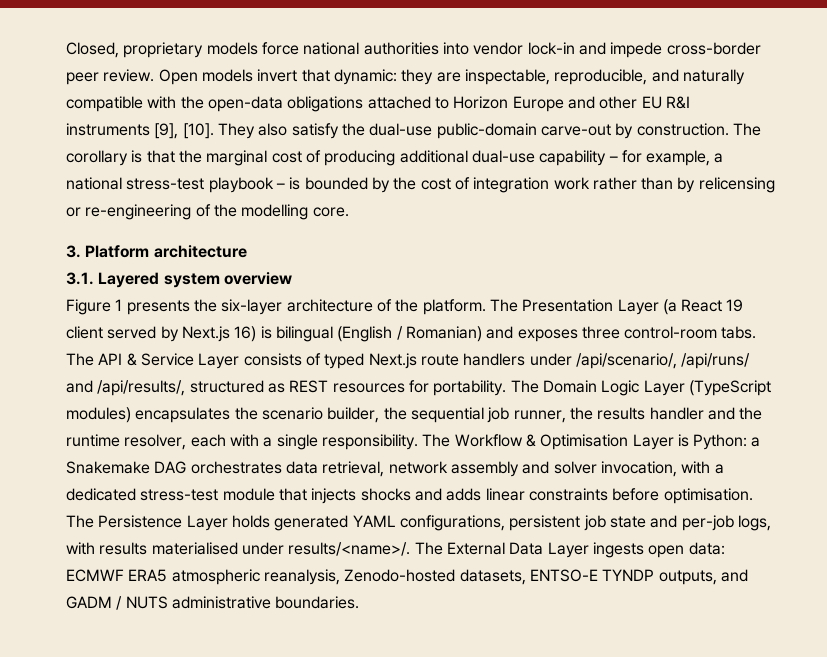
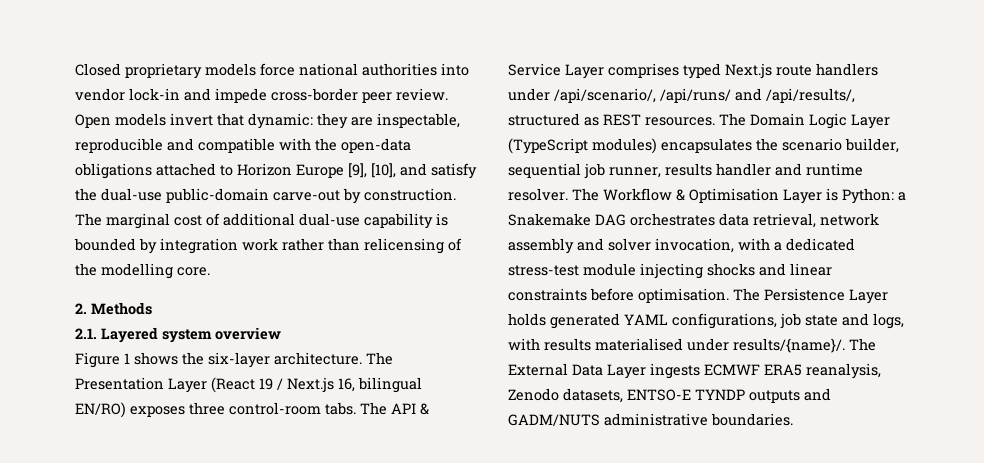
- Closed, proprietary models force national authorities into vendor lock-in and impede cross-border peer review.
+ Closed proprietary models force national authorities into vendor lock-in and impede cross-border peer review.
- Open models invert that dynamic: they are inspectable, reproducible, and naturally compatible with the open-data obligations attached to Horizon Europe and other EU R&I instruments [9], [10]. They also satisfy the dual-use public-domain carve-out by construction.
+ Open models invert that dynamic: they are inspectable, reproducible and compatible with the open-data obligations attached to Horizon Europe [9], [10], and satisfy the dual-use public-domain carve-out by construction.
- The corollary is that the marginal cost of producing additional dual-use capability – for example, a national stress-test playbook – is bounded by the cost of integration work rather than by relicensing or re-engineering of the modelling core.
+ The marginal cost of additional dual-use capability is bounded by integration work rather than relicensing of the modelling core.
- 3. Platform architecture
- 3.1. Layered system overview
+ 2. Methods
+ 2.1. Layered system overview
- Figure 1 presents the six-layer architecture of the platform. The Presentation Layer (a React 19 client served by Next.js 16) is bilingual (English / Romanian) and exposes three control-room tabs.
+ Figure 1 shows the six-layer architecture. The Presentation Layer (React 19 / Next.js 16, bilingual EN/RO) exposes three control-room tabs.
- The API & Service Layer consists of typed Next.js route handlers under /api/scenario/, /api/runs/ and /api/results/, structured as REST resources for portability.
+ The API & Service Layer comprises typed Next.js route handlers under /api/scenario/, /api/runs/ and /api/results/, structured as REST resources.
- The Domain Logic Layer (TypeScript modules) encapsulates the scenario builder, the sequential job runner, the results handler and the runtime resolver, each with a single responsibility.
+ The Domain Logic Layer (TypeScript modules) encapsulates the scenario builder, sequential job runner, results handler and runtime resolver.
- The Workflow & Optimisation Layer is Python: a Snakemake DAG orchestrates data retrieval, network assembly and solver invocation, with a dedicated stress-test module that injects shocks and adds linear constraints before optimisation.
+ The Workflow & Optimisation Layer is Python: a Snakemake DAG orchestrates data retrieval, network assembly and solver invocation, with a dedicated stress-test module injecting shocks and linear constraints before optimisation.
- The Persistence Layer holds generated YAML configurations, persistent job state and per-job logs, with results materialised under results/<name>/.
+ The Persistence Layer holds generated YAML configurations, job state and logs, with results materialised under results/{name}/.
- The External Data Layer ingests open data: ECMWF ERA5 atmospheric reanalysis, Zenodo-hosted datasets, ENTSO-E TYNDP outputs, and GADM / NUTS administrative boundaries.
+ The External Data Layer ingests ECMWF ERA5 reanalysis, Zenodo datasets, ENTSO-E TYNDP outputs and GADM/NUTS administrative boundaries.

